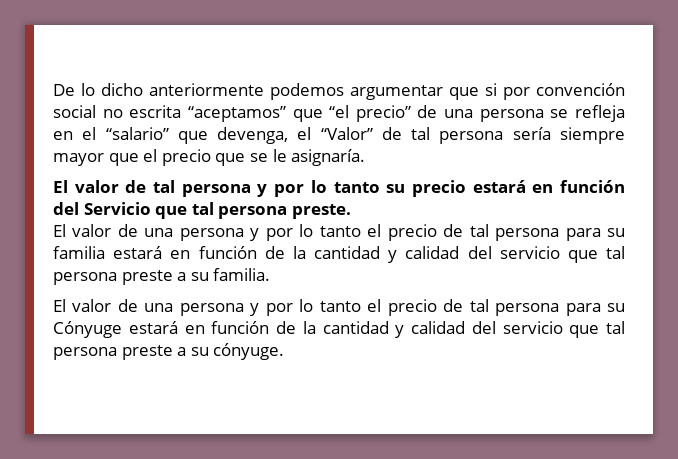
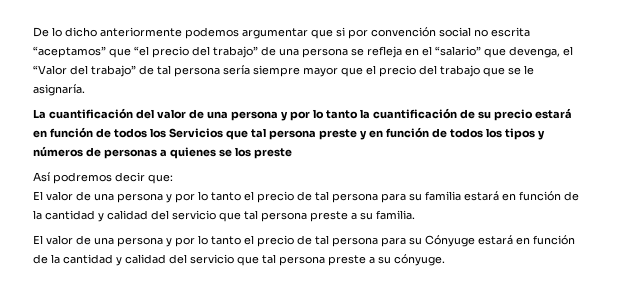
- De lo dicho anteriormente podemos argumentar que si por convención social no escrita “aceptamos” que “el precio” de una persona se refleja en el “salario” que devenga, el “Valor” de tal persona sería siempre mayor que el precio que se le asignaría.
+ De lo dicho anteriormente podemos argumentar que si por convención social no escrita “aceptamos” que “el precio del trabajo” de una persona se refleja en el “salario” que devenga, el “Valor del trabajo” de tal persona sería siempre mayor que el precio del trabajo que se le asignaría.
- El valor de tal persona y por lo tanto su precio estará en función del Servicio que tal persona preste.
+ La cuantificación del valor de una persona y por lo tanto la cuantificación de su precio estará en función de todos los Servicios que tal persona preste y en función de todos los tipos y números de personas a quienes se los preste
+ Así podremos decir que:

